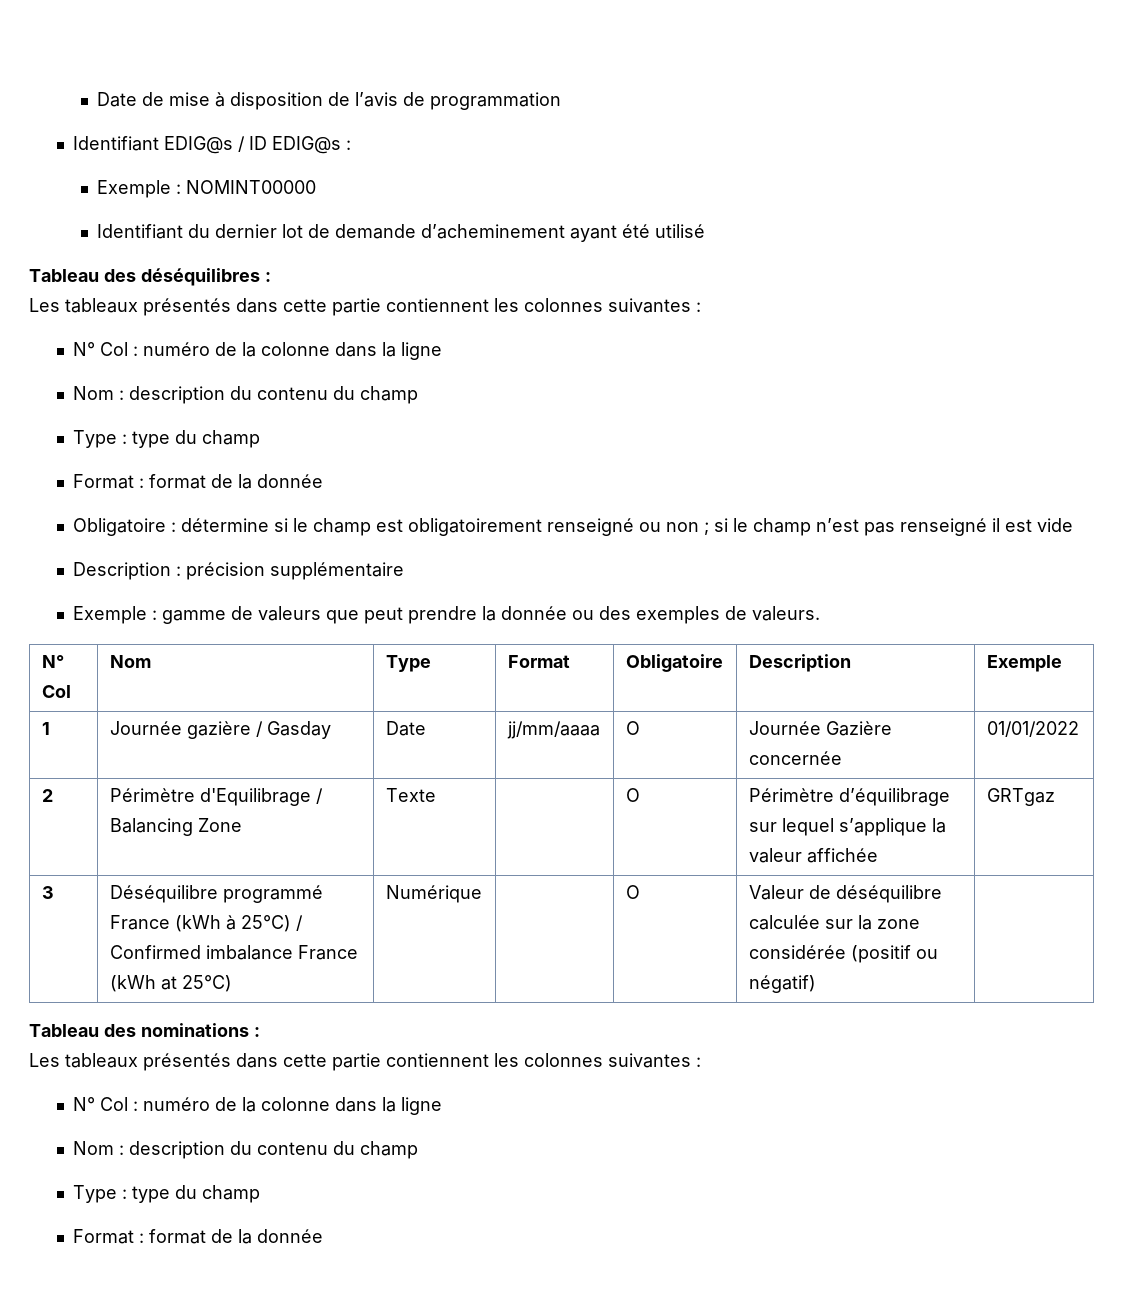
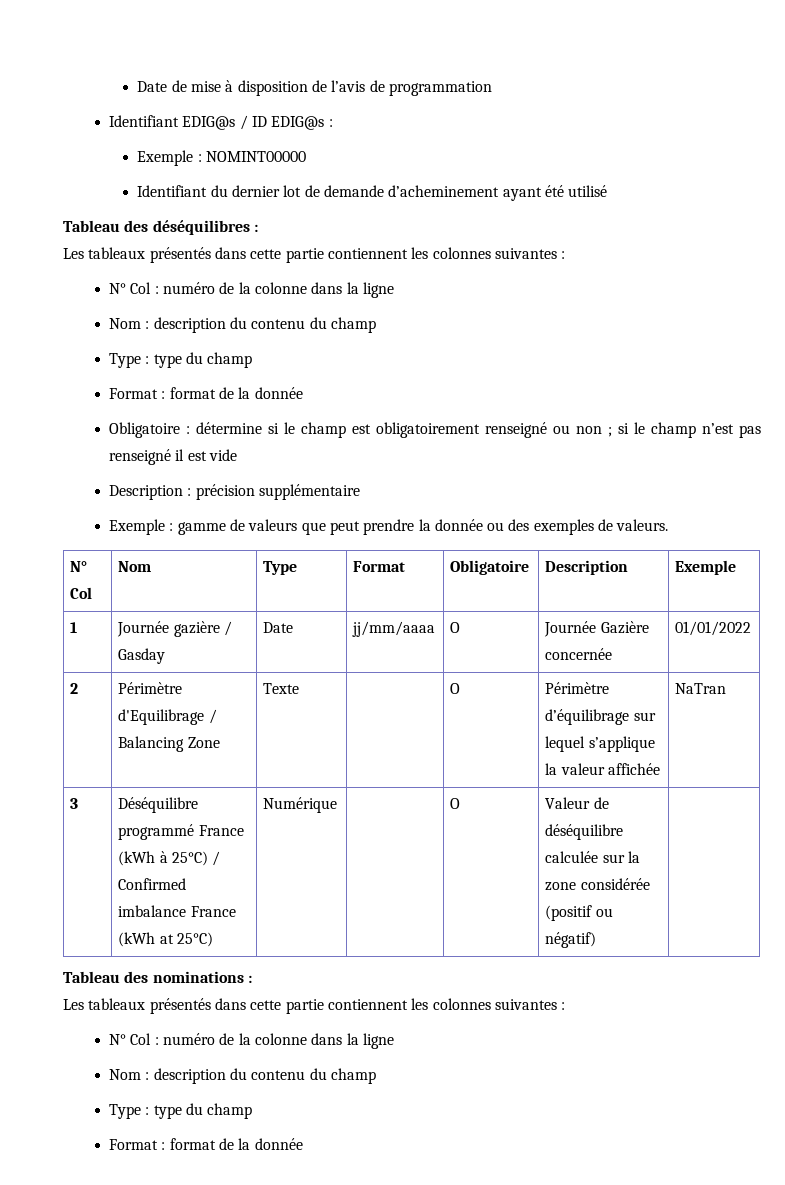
- 2 | Périmètre d'Equilibrage / Balancing Zone | Texte | | O | Périmètre d’équilibrage sur lequel s’applique la valeur affichée | GRTgaz
+ 2 | Périmètre d'Equilibrage / Balancing Zone | Texte | | O | Périmètre d’équilibrage sur lequel s’applique la valeur affichée | NaTran

